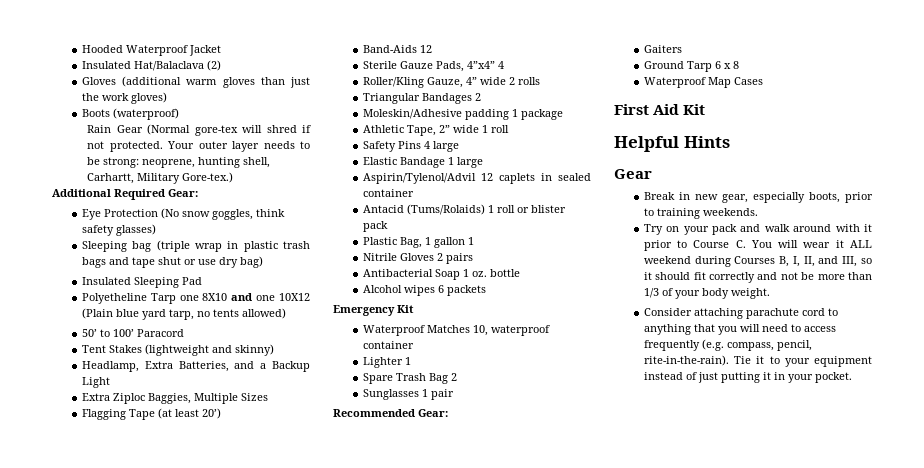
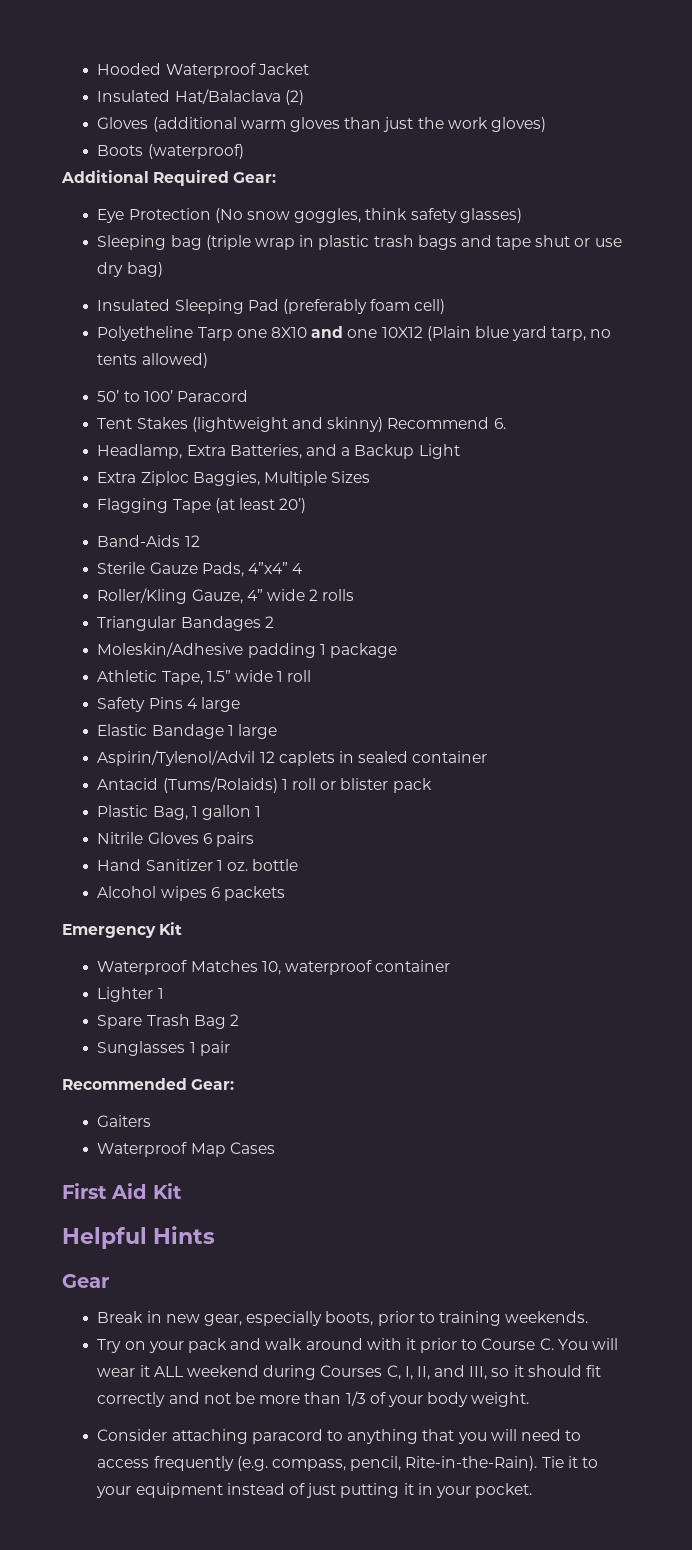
- Rain Gear (Normal gore-tex will shred if not protected. Your outer layer needs to be strong: neoprene, hunting shell, Carhartt, Military Gore-tex.)
- Insulated Sleeping Pad
+ Insulated Sleeping Pad (preferably foam cell)
- Tent Stakes (lightweight and skinny)
+ Tent Stakes (lightweight and skinny) Recommend 6.
- Athletic Tape, 2” wide 1 roll
+ Athletic Tape, 1.5” wide 1 roll
- Nitrile Gloves 2 pairs
+ Nitrile Gloves 6 pairs
- Antibacterial Soap 1 oz. bottle
+ Hand Sanitizer 1 oz. bottle
- Ground Tarp 6 x 8
- Try on your pack and walk around with it prior to Course C. You will wear it ALL weekend during Courses B, I, II, and III, so it should fit correctly and not be more than 1/3 of your body weight.
+ Try on your pack and walk around with it prior to Course C. You will wear it ALL weekend during Courses C, I, II, and III, so it should fit correctly and not be more than 1/3 of your body weight.
- Consider attaching parachute cord to anything that you will need to access frequently (e.g. compass, pencil, rite-in-the-rain).
+ Consider attaching paracord to anything that you will need to access frequently (e.g. compass, pencil, Rite-in-the-Rain).

